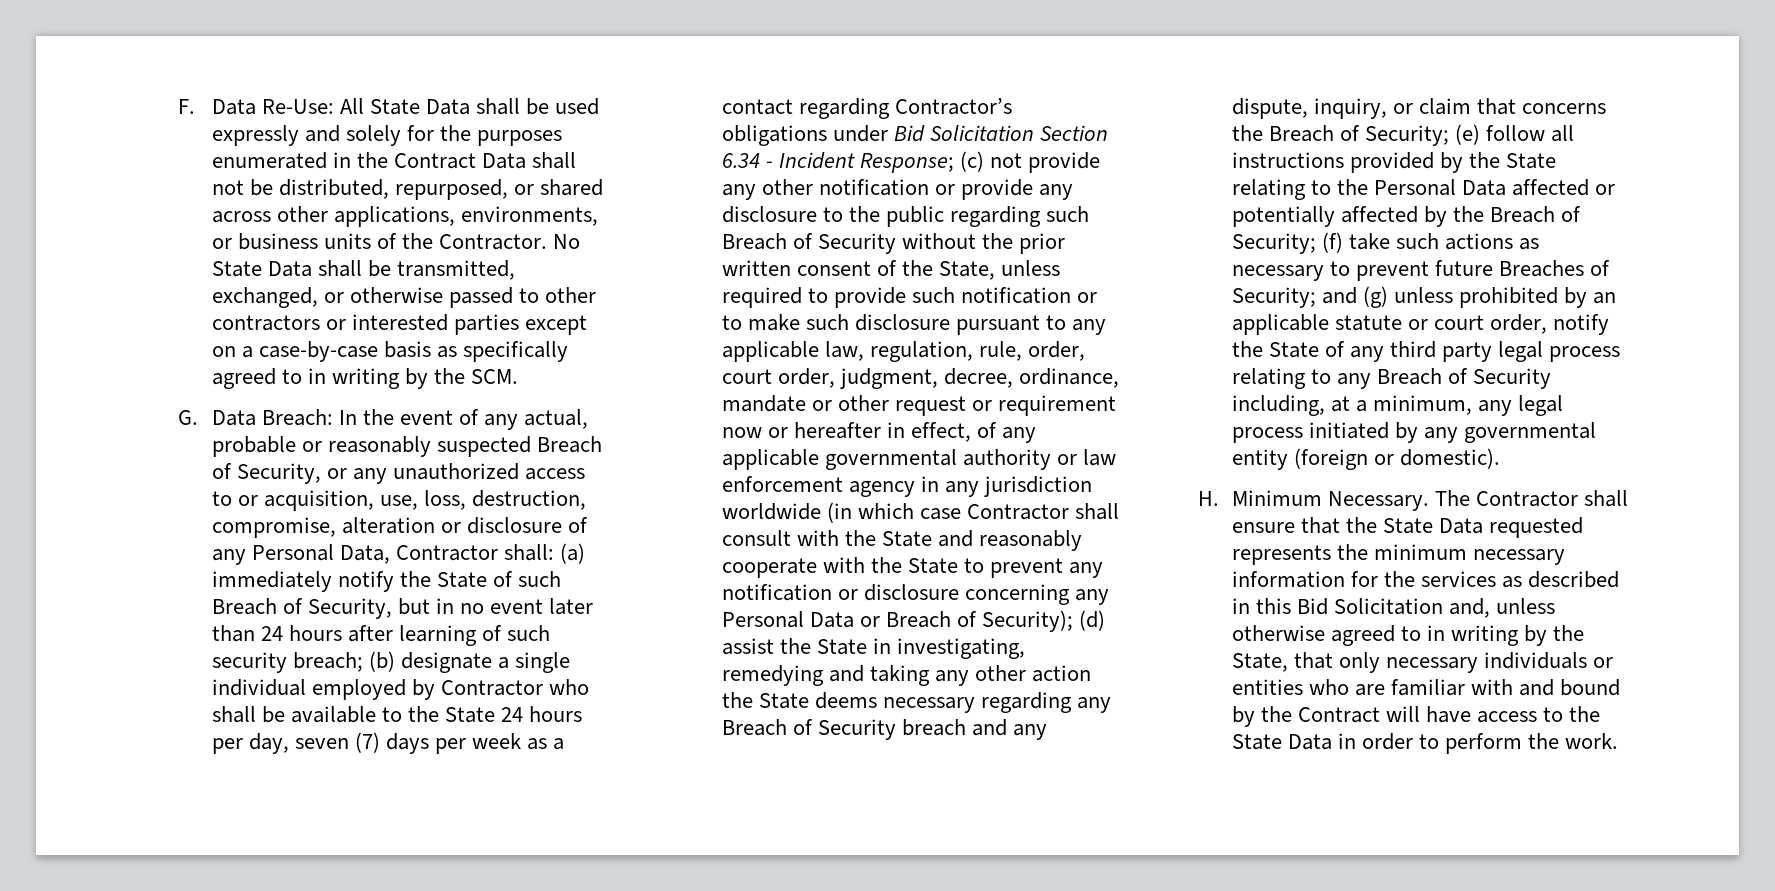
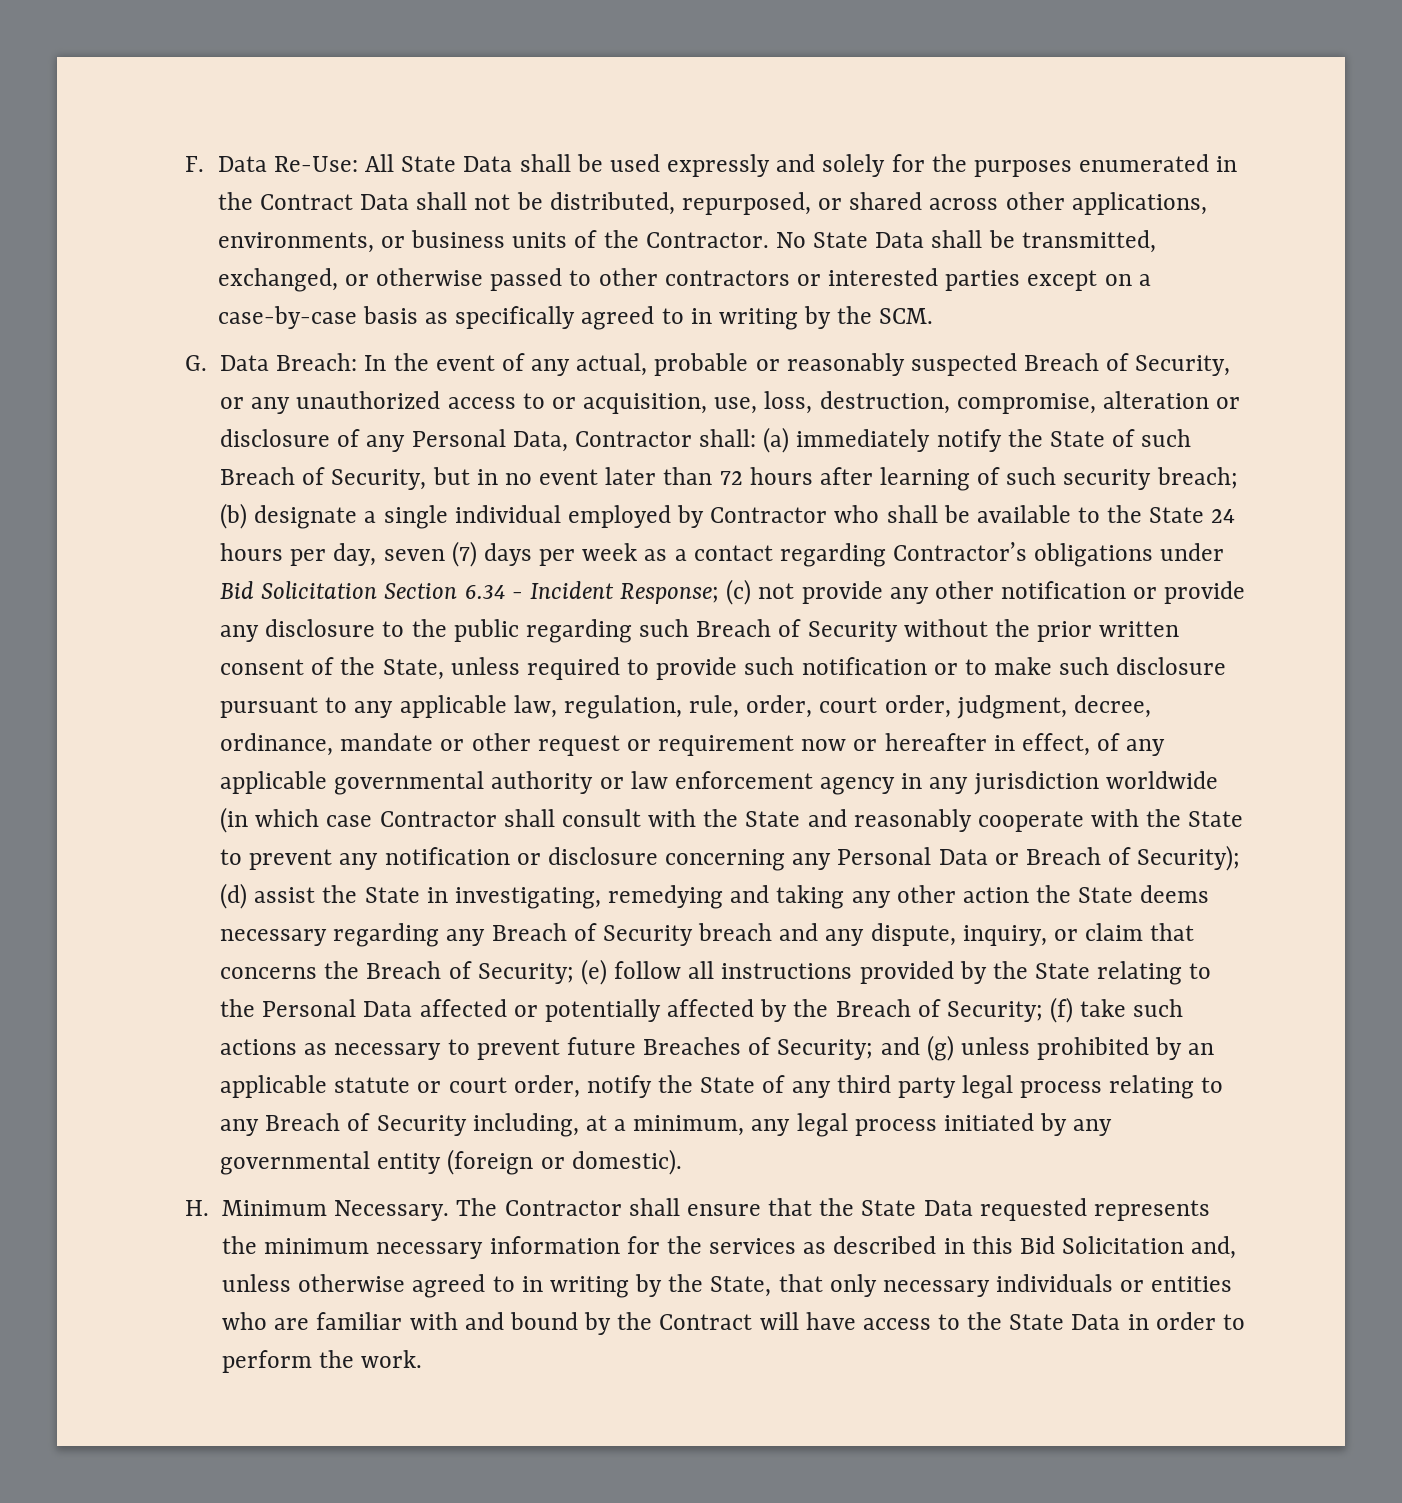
- (a) immediately notify the State of such Breach of Security, but in no event later than 24 hours after learning of such security breach;
+ (a) immediately notify the State of such Breach of Security, but in no event later than 72 hours after learning of such security breach;

